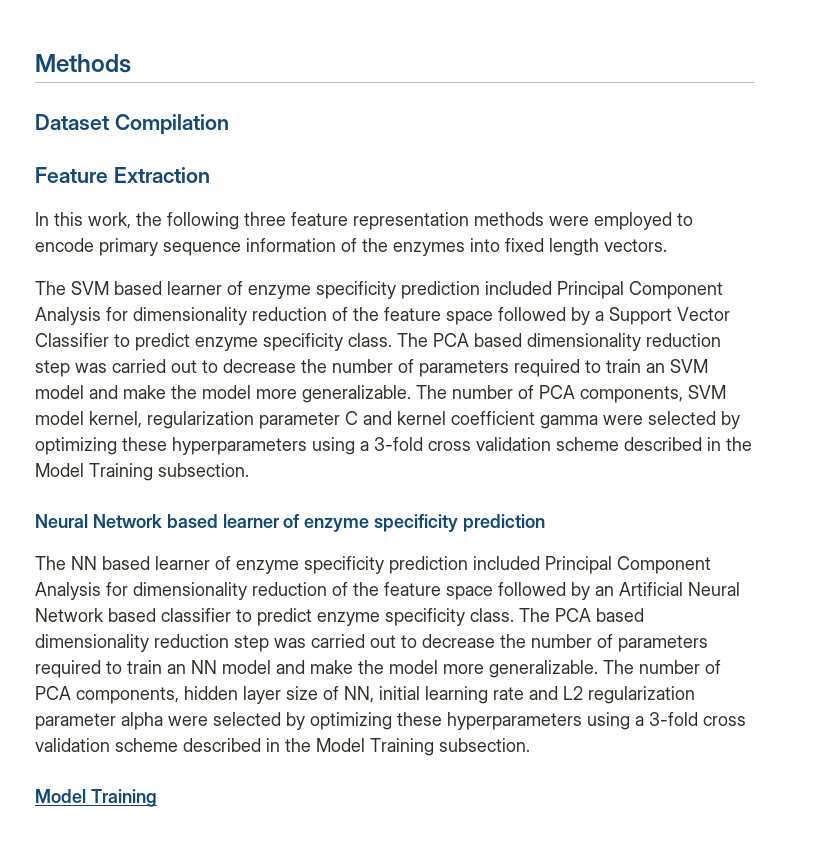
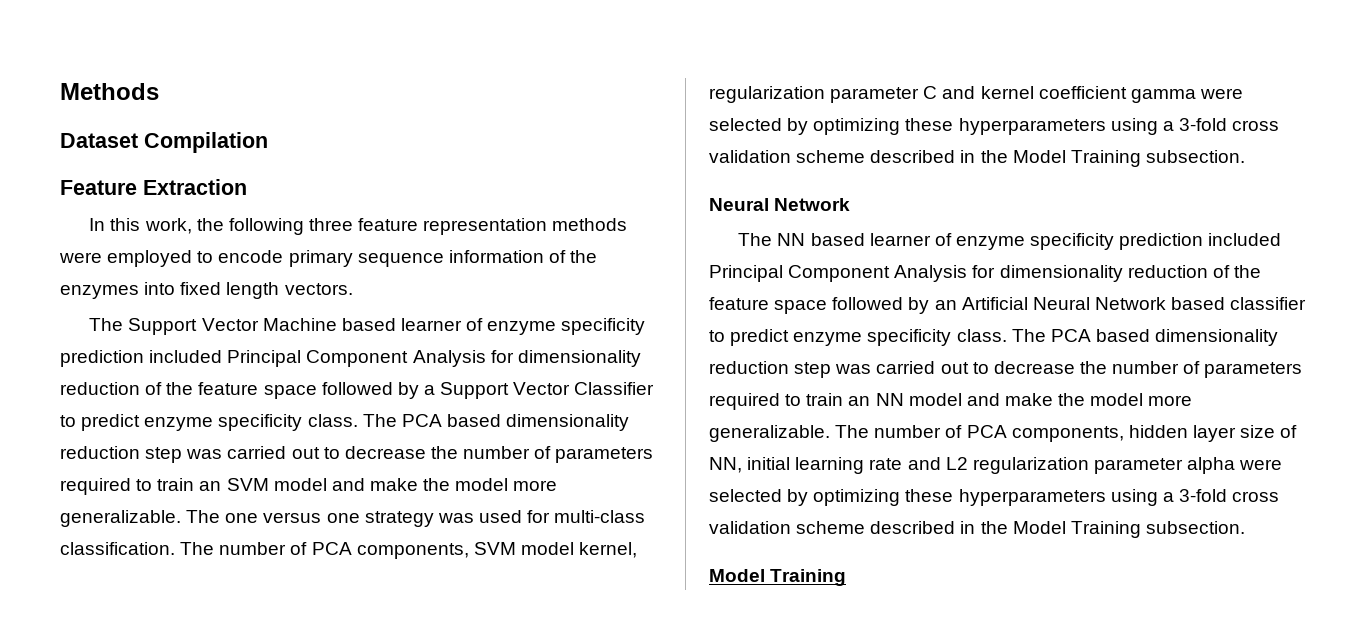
- The SVM based learner of enzyme specificity prediction included Principal Component Analysis for dimensionality reduction of the feature space followed by a Support Vector Classifier to predict enzyme specificity class.
+ The Support Vector Machine based learner of enzyme specificity prediction included Principal Component Analysis for dimensionality reduction of the feature space followed by a Support Vector Classifier to predict enzyme specificity class.
- The number of PCA components, SVM model kernel, regularization parameter C and kernel coefficient gamma were selected by optimizing these hyperparameters using a 3-fold cross validation scheme described in the Model Training subsection.
- Neural Network based learner of enzyme specificity prediction
+ The one versus one strategy was used for multi-class classification. The number of PCA components, SVM model kernel, regularization parameter C and kernel coefficient gamma were selected by optimizing these hyperparameters using a 3-fold cross validation scheme described in the Model Training subsection.
+ Neural Network

